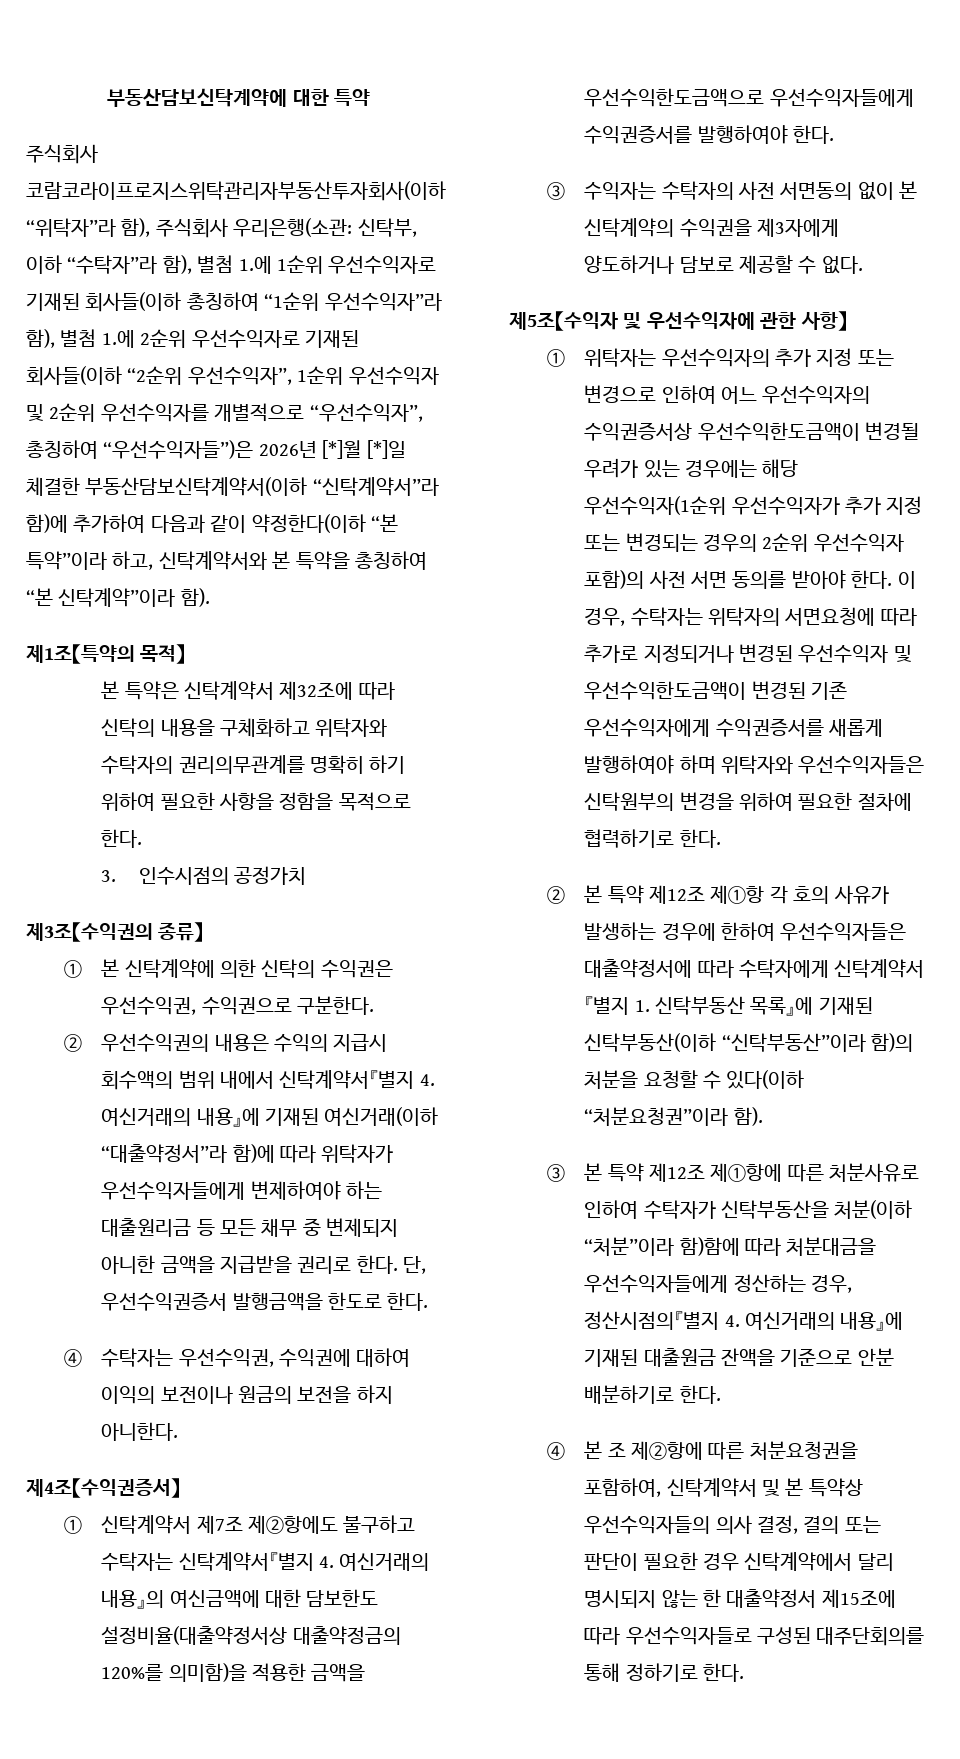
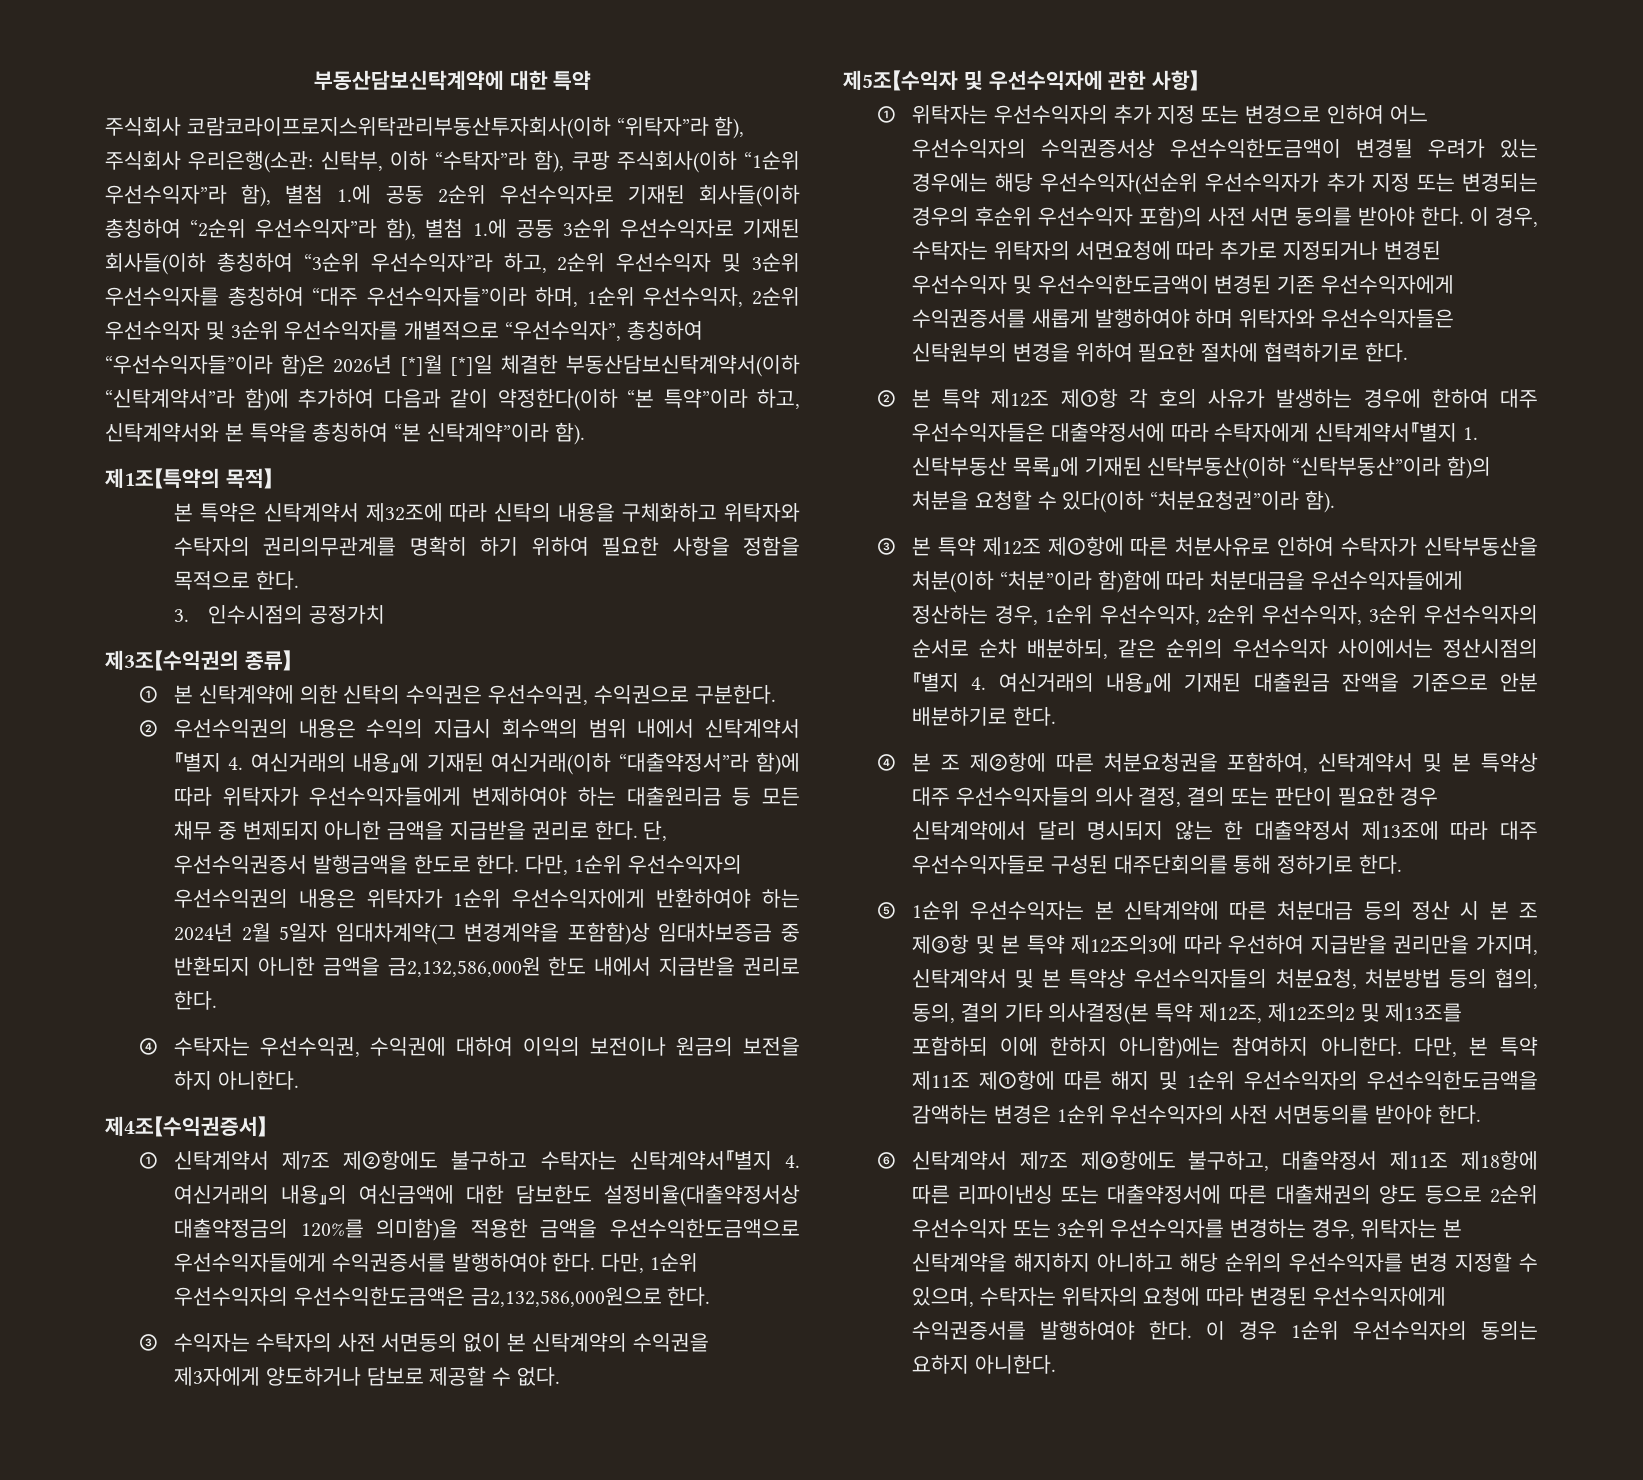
- 주식회사 코람코라이프로지스위탁관리자부동산투자회사(이하 “위탁자”라 함), 주식회사 우리은행(소관: 신탁부, 이하 “수탁자”라 함), 별첨 1.에 1순위 우선수익자로 기재된 회사들(이하 총칭하여 “1순위 우선수익자”라 함), 별첨 1.에 2순위 우선수익자로 기재된 회사들(이하 “2순위 우선수익자”, 1순위 우선수익자 및 2순위 우선수익자를 개별적으로 “우선수익자”, 총칭하여 “우선수익자들”)은 2026년 [*]월 [*]일 체결한 부동산담보신탁계약서(이하 “신탁계약서”라 함)에 추가하여 다음과 같이 약정한다(이하 “본 특약”이라 하고, 신탁계약서와 본 특약을 총칭하여 “본 신탁계약”이라 함).
+ 주식회사 코람코라이프로지스위탁관리부동산투자회사(이하 “위탁자”라 함), 주식회사 우리은행(소관: 신탁부, 이하 “수탁자”라 함), 쿠팡 주식회사(이하 “1순위 우선수익자”라 함), 별첨 1.에 공동 2순위 우선수익자로 기재된 회사들(이하 총칭하여 “2순위 우선수익자”라 함), 별첨 1.에 공동 3순위 우선수익자로 기재된 회사들(이하 총칭하여 “3순위 우선수익자”라 하고, 2순위 우선수익자 및 3순위 우선수익자를 총칭하여 “대주 우선수익자들”이라 하며, 1순위 우선수익자, 2순위 우선수익자 및 3순위 우선수익자를 개별적으로 “우선수익자”, 총칭하여 “우선수익자들”이라 함)은 2026년 [*]월 [*]일 체결한 부동산담보신탁계약서(이하 “신탁계약서”라 함)에 추가하여 다음과 같이 약정한다(이하 “본 특약”이라 하고, 신탁계약서와 본 특약을 총칭하여 “본 신탁계약”이라 함).
+ 다만, 1순위 우선수익자의 우선수익권의 내용은 위탁자가 1순위 우선수익자에게 반환하여야 하는 2024년 2월 5일자 임대차계약(그 변경계약을 포함함)상 임대차보증금 중 반환되지 아니한 금액을 금2,132,586,000원 한도 내에서 지급받을 권리로 한다.
+ 다만, 1순위 우선수익자의 우선수익한도금액은 금2,132,586,000원으로 한다.
- ① 위탁자는 우선수익자의 추가 지정 또는 변경으로 인하여 어느 우선수익자의 수익권증서상 우선수익한도금액이 변경될 우려가 있는 경우에는 해당 우선수익자(1순위 우선수익자가 추가 지정 또는 변경되는 경우의 2순위 우선수익자 포함)의 사전 서면 동의를 받아야 한다.
+ ① 위탁자는 우선수익자의 추가 지정 또는 변경으로 인하여 어느 우선수익자의 수익권증서상 우선수익한도금액이 변경될 우려가 있는 경우에는 해당 우선수익자(선순위 우선수익자가 추가 지정 또는 변경되는 경우의 후순위 우선수익자 포함)의 사전 서면 동의를 받아야 한다.
- ② 본 특약 제12조 제①항 각 호의 사유가 발생하는 경우에 한하여 우선수익자들은 대출약정서에 따라 수탁자에게 신탁계약서『별지 1. 신탁부동산 목록』에 기재된 신탁부동산(이하 “신탁부동산”이라 함)의 처분을 요청할 수 있다(이하 “처분요청권”이라 함).
+ ② 본 특약 제12조 제①항 각 호의 사유가 발생하는 경우에 한하여 대주 우선수익자들은 대출약정서에 따라 수탁자에게 신탁계약서『별지 1. 신탁부동산 목록』에 기재된 신탁부동산(이하 “신탁부동산”이라 함)의 처분을 요청할 수 있다(이하 “처분요청권”이라 함).
- ③ 본 특약 제12조 제①항에 따른 처분사유로 인하여 수탁자가 신탁부동산을 처분(이하 “처분”이라 함)함에 따라 처분대금을 우선수익자들에게 정산하는 경우, 정산시점의『별지 4. 여신거래의 내용』에 기재된 대출원금 잔액을 기준으로 안분 배분하기로 한다.
+ ③ 본 특약 제12조 제①항에 따른 처분사유로 인하여 수탁자가 신탁부동산을 처분(이하 “처분”이라 함)함에 따라 처분대금을 우선수익자들에게 정산하는 경우, 1순위 우선수익자, 2순위 우선수익자, 3순위 우선수익자의 순서로 순차 배분하되, 같은 순위의 우선수익자 사이에서는 정산시점의『별지 4. 여신거래의 내용』에 기재된 대출원금 잔액을 기준으로 안분 배분하기로 한다.
- ④ 본 조 제②항에 따른 처분요청권을 포함하여, 신탁계약서 및 본 특약상 우선수익자들의 의사 결정, 결의 또는 판단이 필요한 경우 신탁계약에서 달리 명시되지 않는 한 대출약정서 제15조에 따라 우선수익자들로 구성된 대주단회의를 통해 정하기로 한다.
+ ④ 본 조 제②항에 따른 처분요청권을 포함하여, 신탁계약서 및 본 특약상 대주 우선수익자들의 의사 결정, 결의 또는 판단이 필요한 경우 신탁계약에서 달리 명시되지 않는 한 대출약정서 제13조에 따라 대주 우선수익자들로 구성된 대주단회의를 통해 정하기로 한다.
+ ⑤ 1순위 우선수익자는 본 신탁계약에 따른 처분대금 등의 정산 시 본 조 제③항 및 본 특약 제12조의3에 따라 우선하여 지급받을 권리만을 가지며, 신탁계약서 및 본 특약상 우선수익자들의 처분요청, 처분방법 등의 협의, 동의, 결의 기타 의사결정(본 특약 제12조, 제12조의2 및 제13조를 포함하되 이에 한하지 아니함)에는 참여하지 아니한다. 다만, 본 특약 제11조 제①항에 따른 해지 및 1순위 우선수익자의 우선수익한도금액을 감액하는 변경은 1순위 우선수익자의 사전 서면동의를 받아야 한다.
+ ⑥ 신탁계약서 제7조 제④항에도 불구하고, 대출약정서 제11조 제18항에 따른 리파이낸싱 또는 대출약정서에 따른 대출채권의 양도 등으로 2순위 우선수익자 또는 3순위 우선수익자를 변경하는 경우, 위탁자는 본 신탁계약을 해지하지 아니하고 해당 순위의 우선수익자를 변경 지정할 수 있으며, 수탁자는 위탁자의 요청에 따라 변경된 우선수익자에게 수익권증서를 발행하여야 한다. 이 경우 1순위 우선수익자의 동의는 요하지 아니한다.

